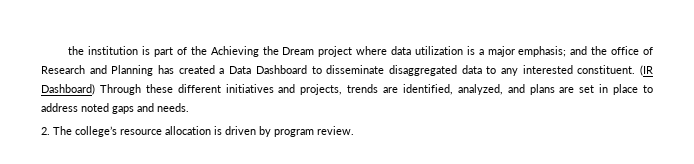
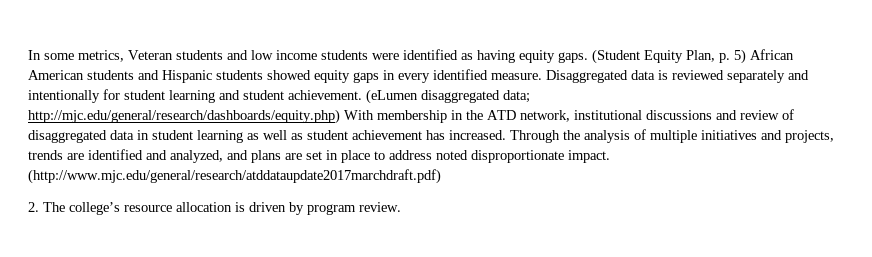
- the institution is part of the Achieving the Dream project where data utilization is a major emphasis; and the office of Research and Planning has created a Data Dashboard to disseminate disaggregated data to any interested constituent. (IR Dashboard) Through these different initiatives and projects, trends are identified, analyzed, and plans are set in place to address noted gaps and needs.
+ In some metrics, Veteran students and low income students were identified as having equity gaps. (Student Equity Plan, p. 5) African American students and Hispanic students showed equity gaps in every identified measure. Disaggregated data is reviewed separately and intentionally for student learning and student achievement. (eLumen disaggregated data; http://mjc.edu/general/research/dashboards/equity.php) With membership in the ATD network, institutional discussions and review of disaggregated data in student learning as well as student achievement has increased. Through the analysis of multiple initiatives and projects, trends are identified and analyzed, and plans are set in place to address noted disproportionate impact. (http://www.mjc.edu/general/research/atddataupdate2017marchdraft.pdf)

